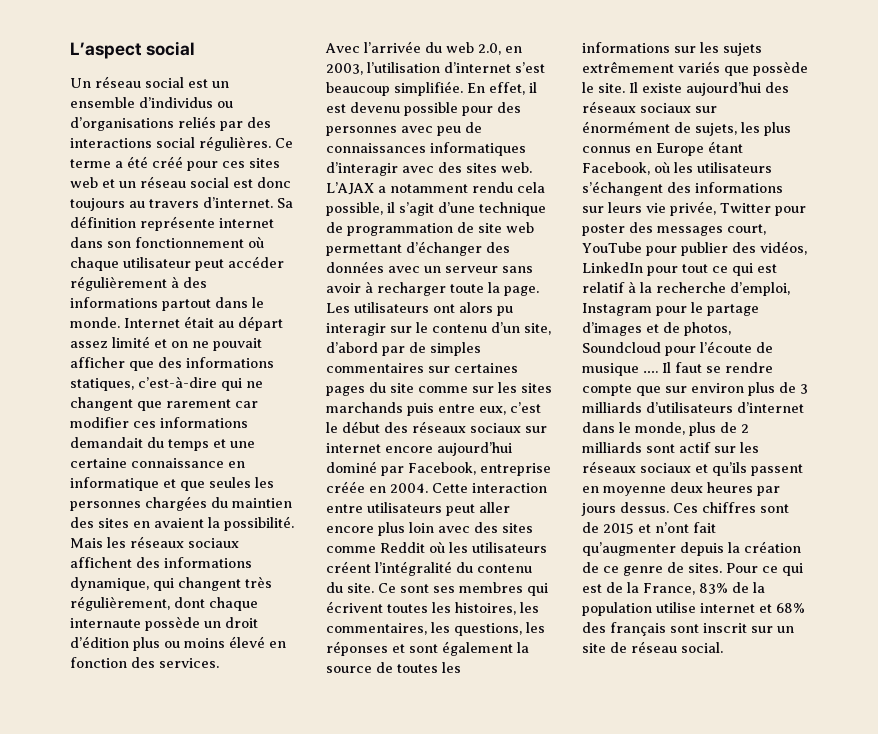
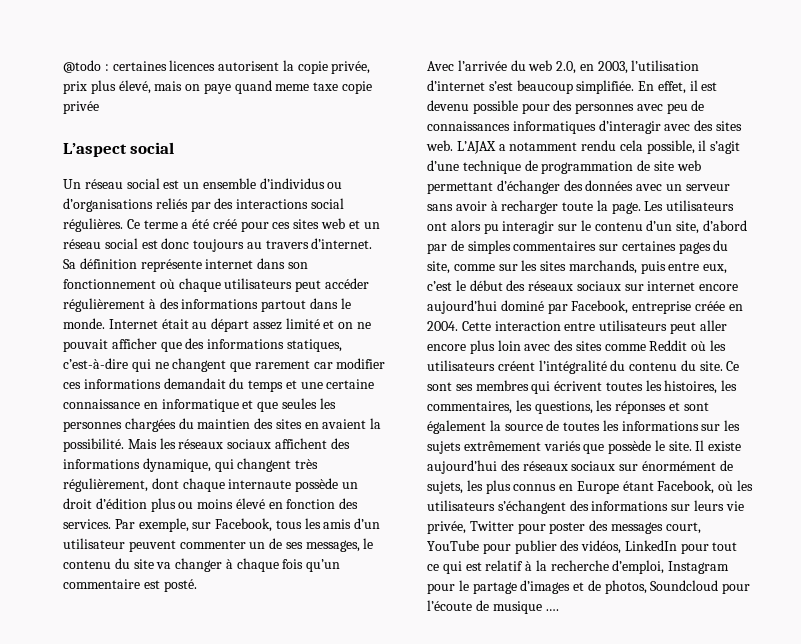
+ @todo : certaines licences autorisent la copie privée, prix plus élevé, mais on paye quand meme taxe copie privée
- Sa définition représente internet dans son fonctionnement où chaque utilisateur peut accéder régulièrement à des informations partout dans le monde.
+ Sa définition représente internet dans son fonctionnement où chaque utilisateurs peut accéder régulièrement à des informations partout dans le monde.
+ Par exemple, sur Facebook, tous les amis d’un utilisateur peuvent commenter un de ses messages, le contenu du site va changer à chaque fois qu’un commentaire est posté.
- Les utilisateurs ont alors pu interagir sur le contenu d’un site, d’abord par de simples commentaires sur certaines pages du site comme sur les sites marchands puis entre eux, c’est le début des réseaux sociaux sur internet encore aujourd’hui dominé par Facebook, entreprise créée en 2004.
+ Les utilisateurs ont alors pu interagir sur le contenu d’un site, d’abord par de simples commentaires sur certaines pages du site, comme sur les sites marchands, puis entre eux, c’est le début des réseaux sociaux sur internet encore aujourd’hui dominé par Facebook, entreprise créée en 2004.
- Il faut se rendre compte que sur environ plus de 3 milliards d’utilisateurs d’internet dans le monde, plus de 2 milliards sont actif sur les réseaux sociaux et qu’ils passent en moyenne deux heures par jours dessus. Ces chiffres sont de 2015 et n’ont fait qu’augmenter depuis la création de ce genre de sites. Pour ce qui est de la France, 83% de la population utilise internet et 68% des français sont inscrit sur un site de réseau social.

